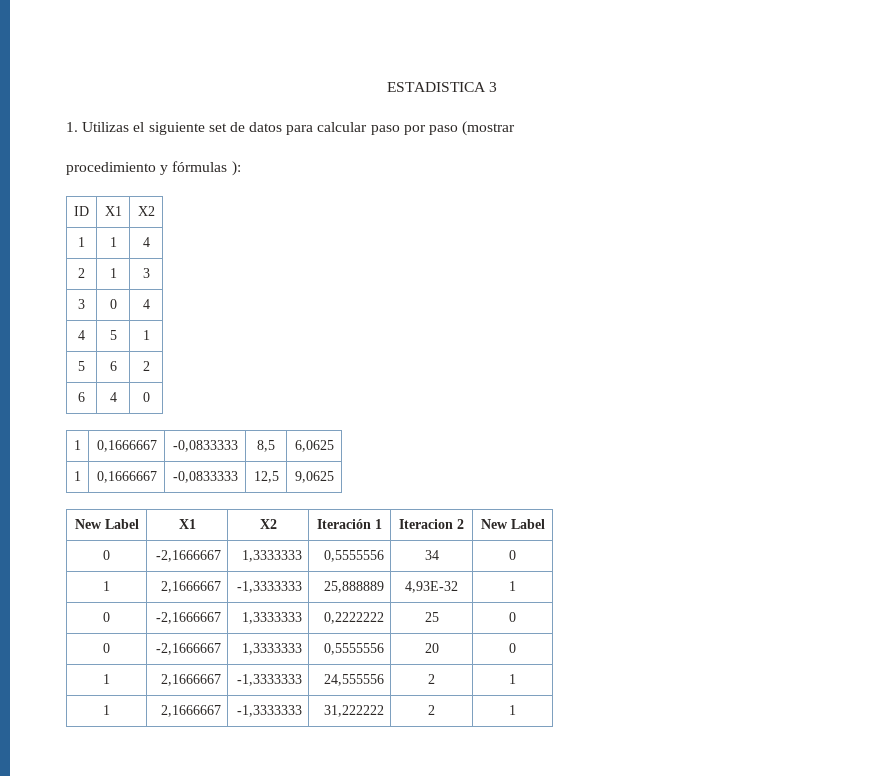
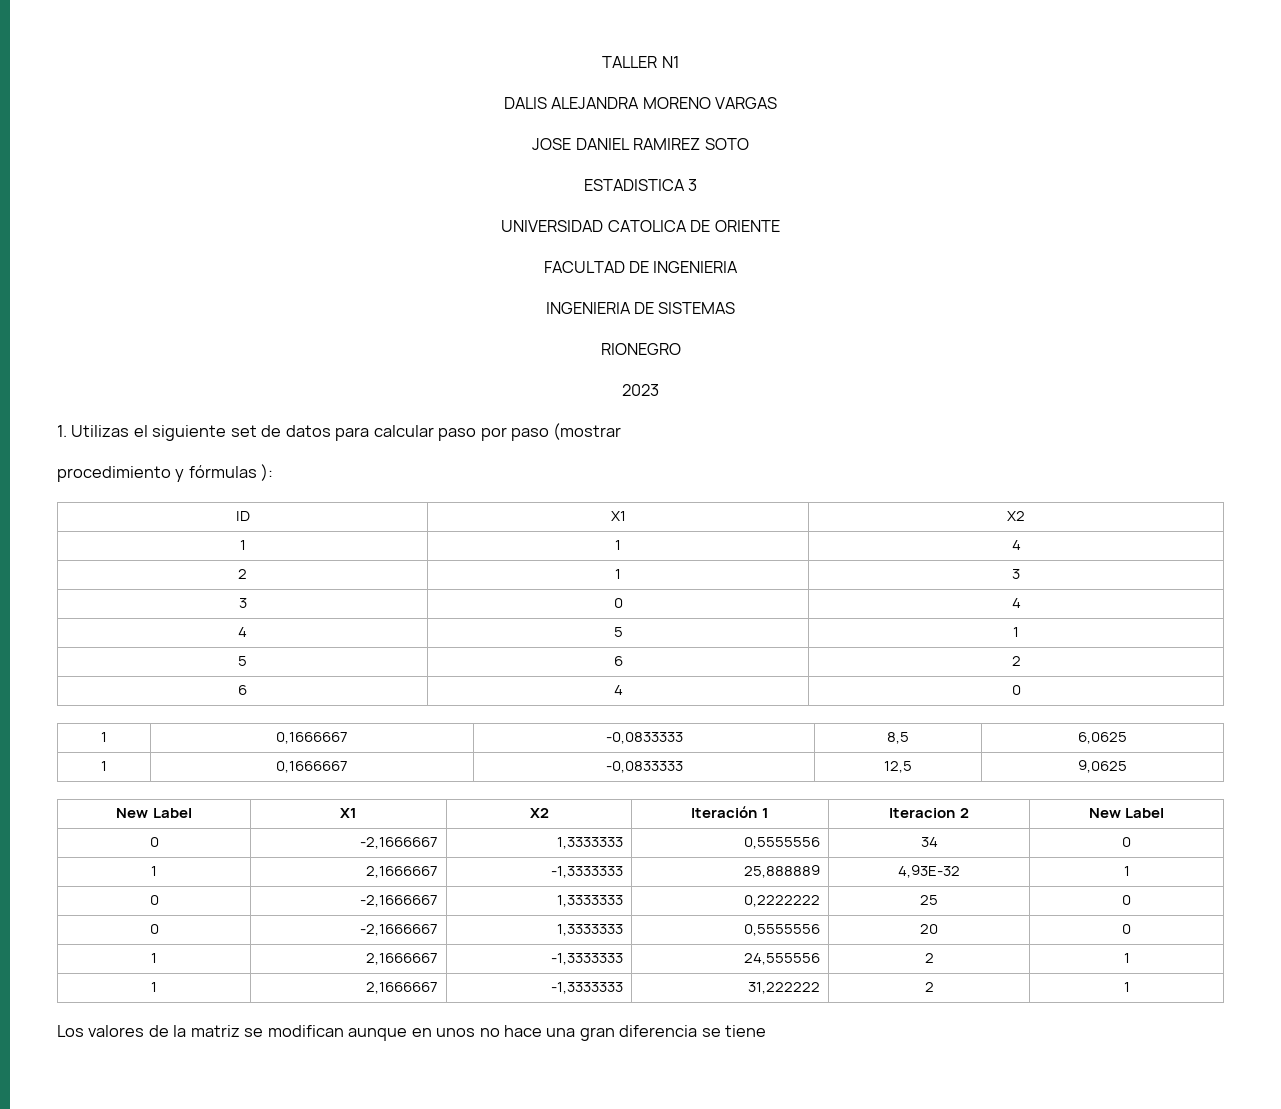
+ TALLER N1
+ DALIS ALEJANDRA MORENO VARGAS
+ JOSE DANIEL RAMIREZ SOTO
  ESTADISTICA 3
+ UNIVERSIDAD CATOLICA DE ORIENTE
+ FACULTAD DE INGENIERIA
+ INGENIERIA DE SISTEMAS
+ RIONEGRO
+ 2023
+ Los valores de la matriz se modifican aunque en unos no hace una gran diferencia se tiene

